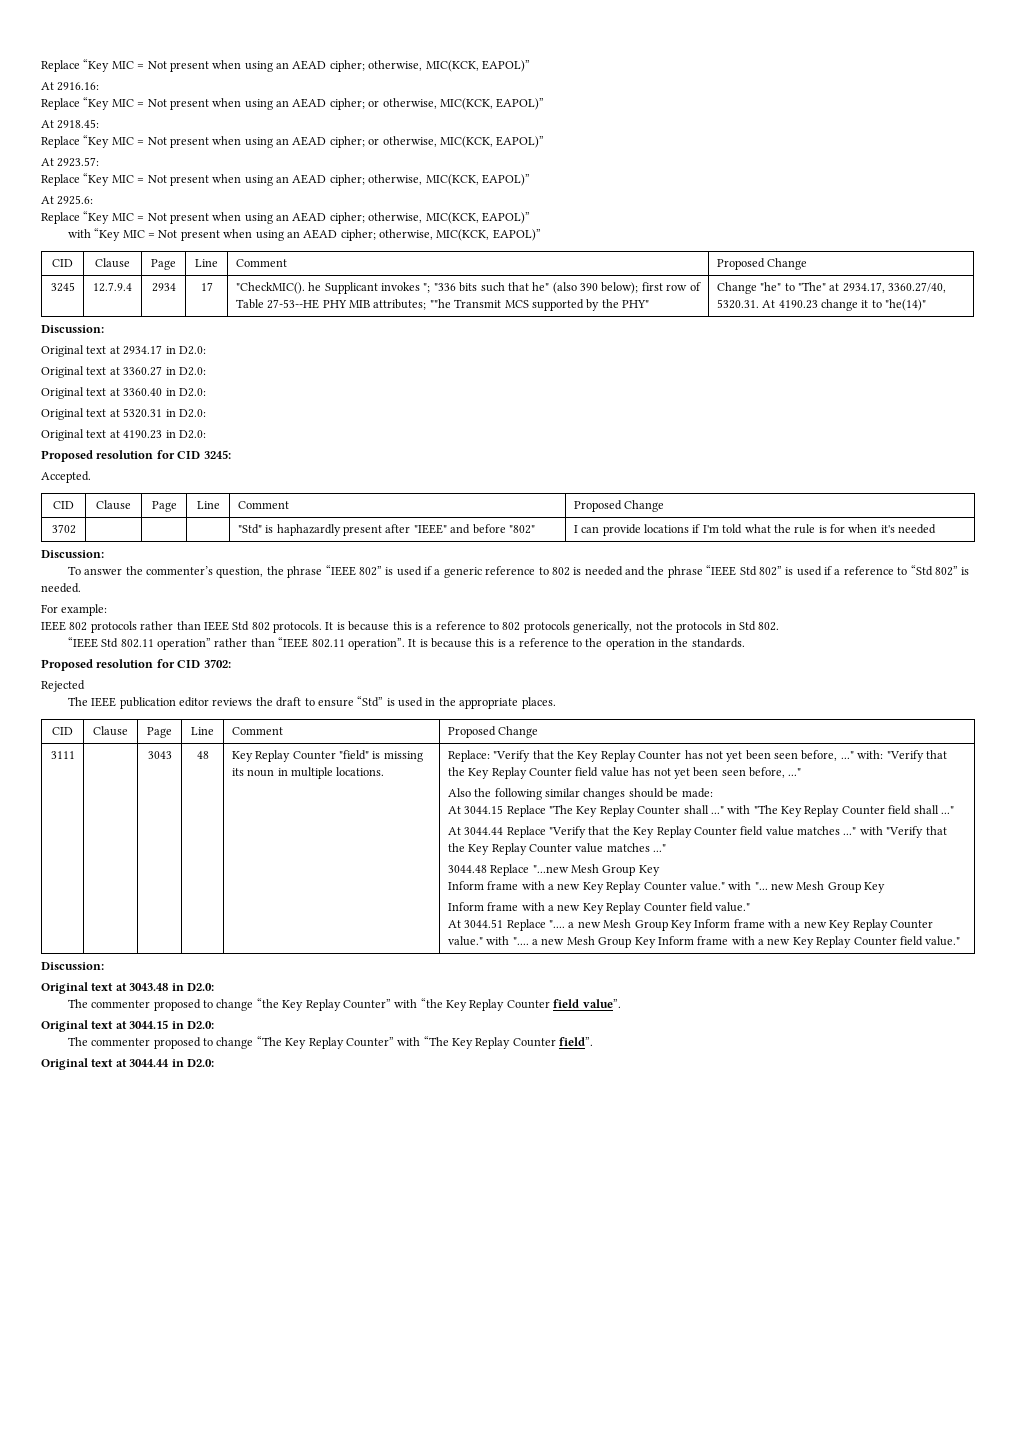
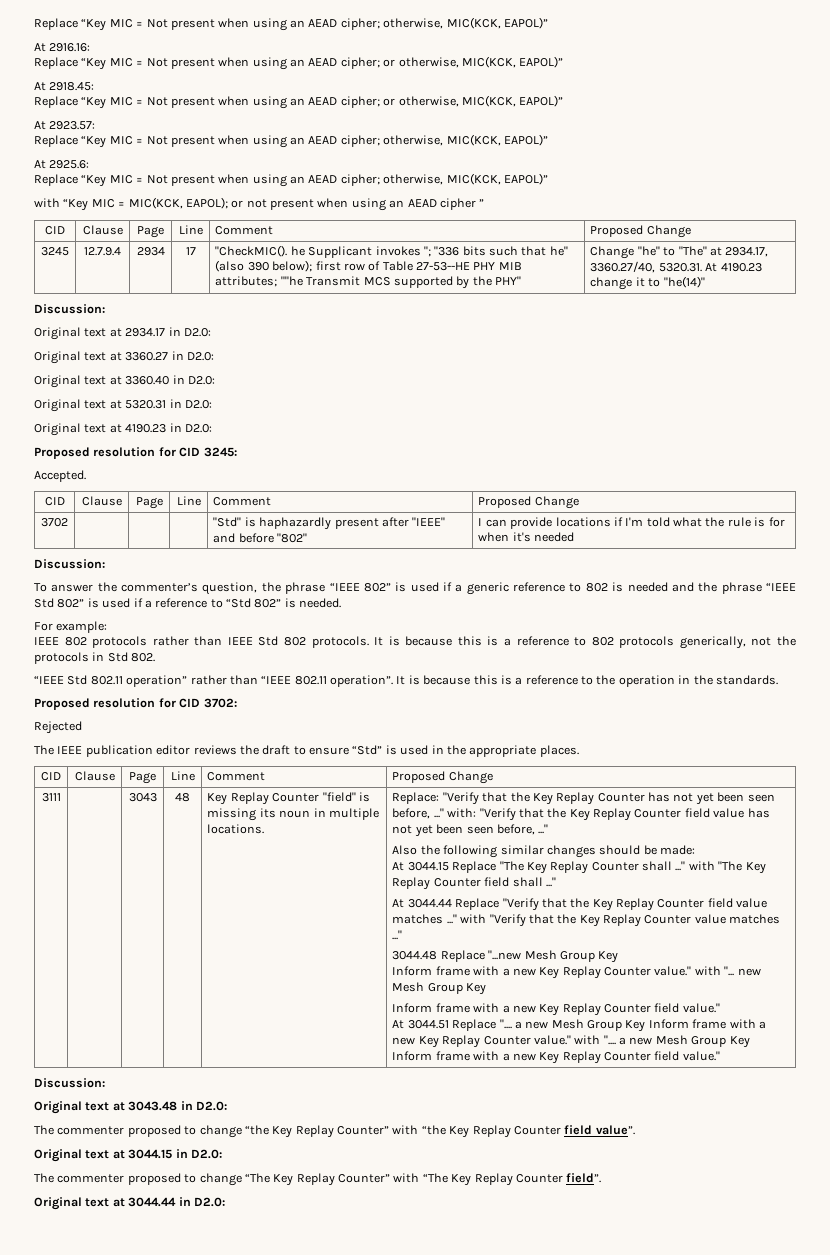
- with “Key MIC = Not present when using an AEAD cipher; otherwise, MIC(KCK, EAPOL)”
+ with “Key MIC = MIC(KCK, EAPOL); or not present when using an AEAD cipher ”

